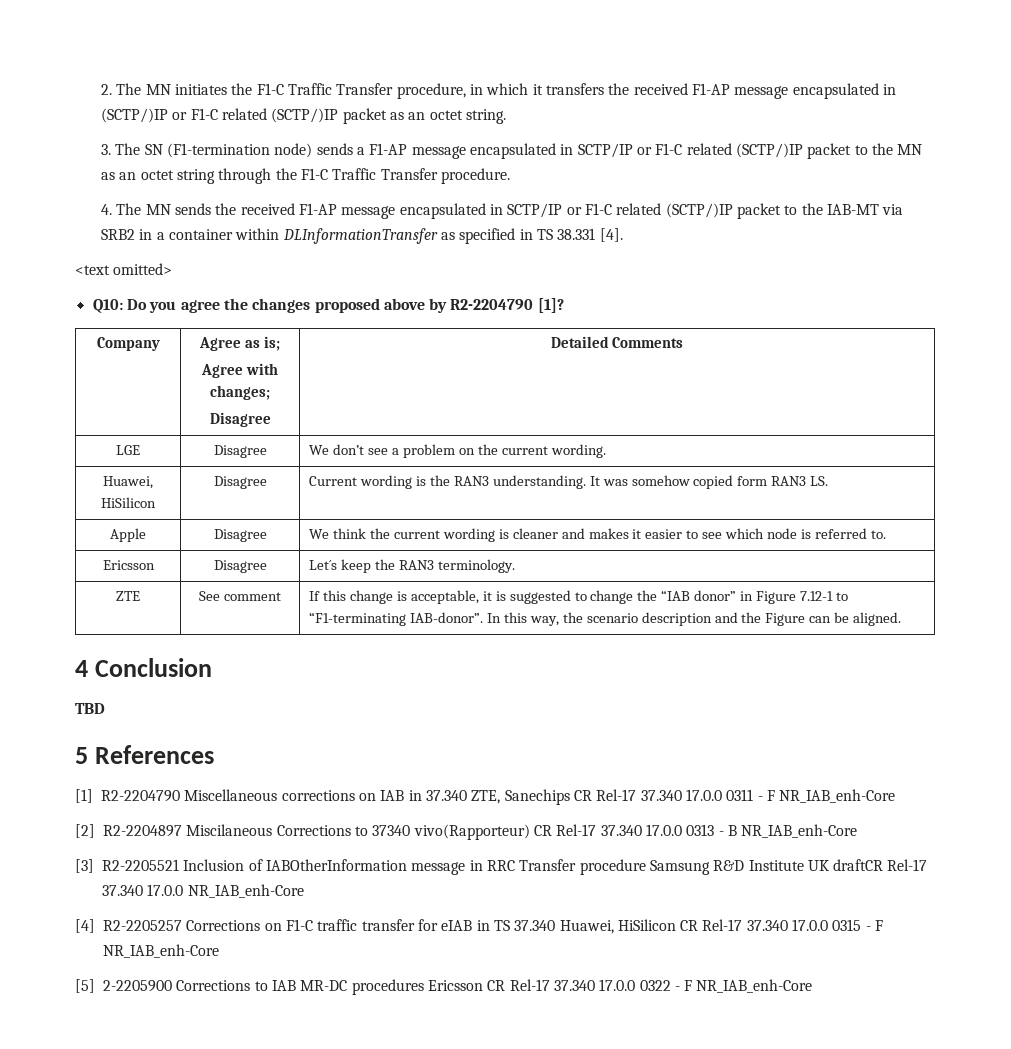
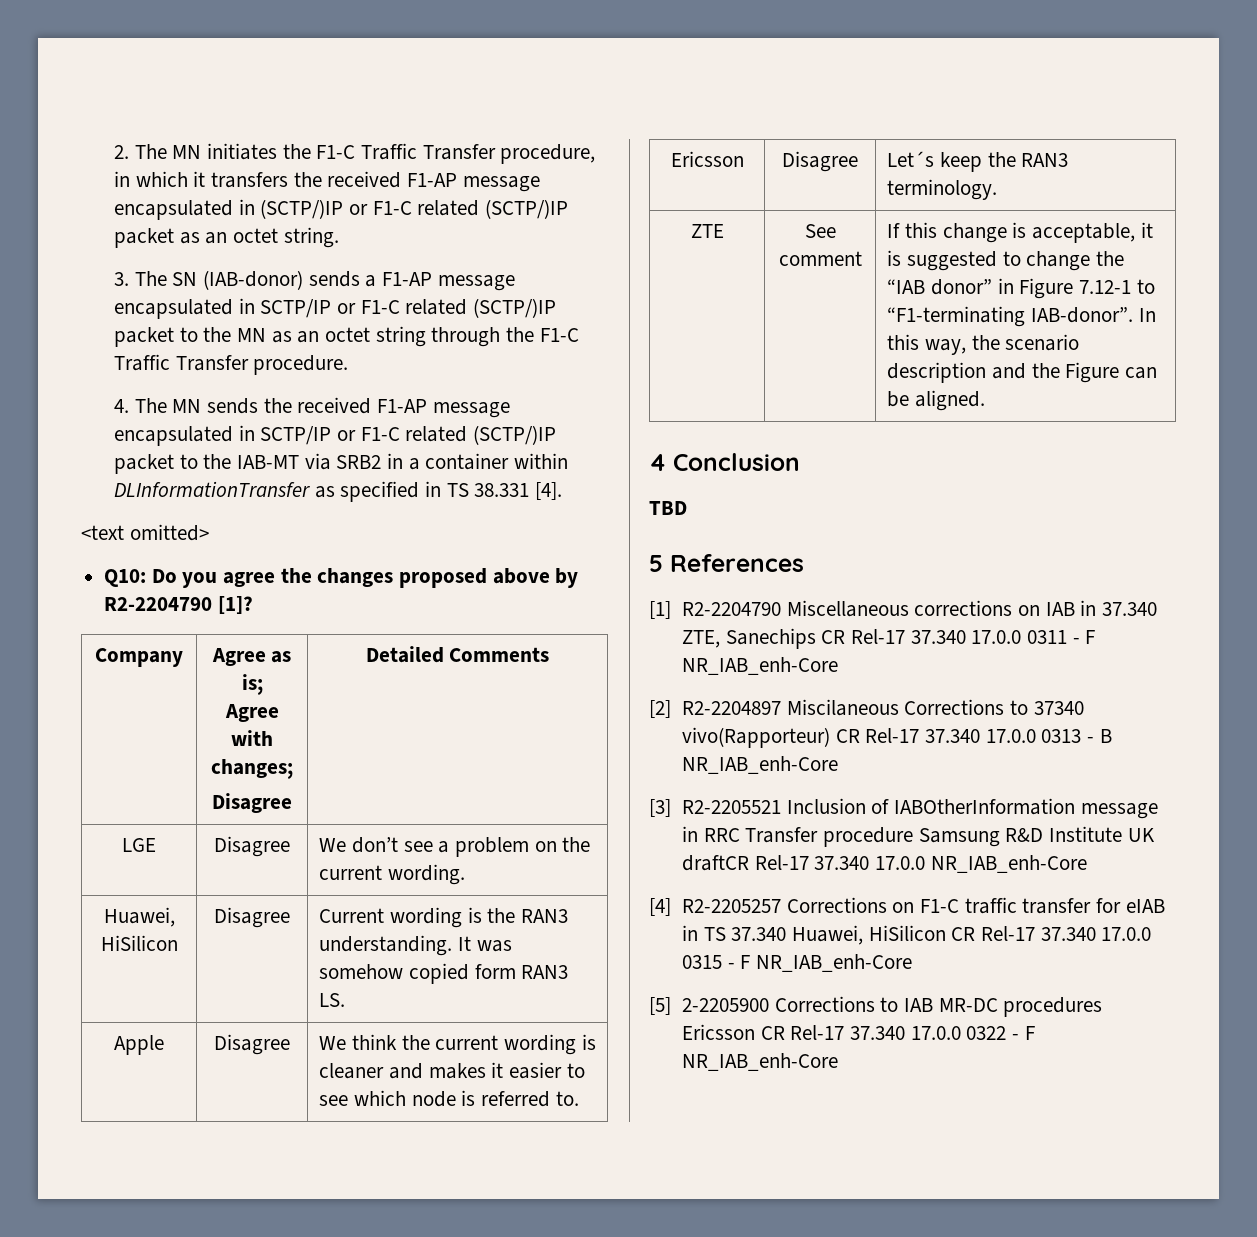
- 3. The SN (F1-termination node) sends a F1-AP message encapsulated in SCTP/IP or F1-C related (SCTP/)IP packet to the MN as an octet string through the F1-C Traffic Transfer procedure.
+ 3. The SN (IAB-donor) sends a F1-AP message encapsulated in SCTP/IP or F1-C related (SCTP/)IP packet to the MN as an octet string through the F1-C Traffic Transfer procedure.

